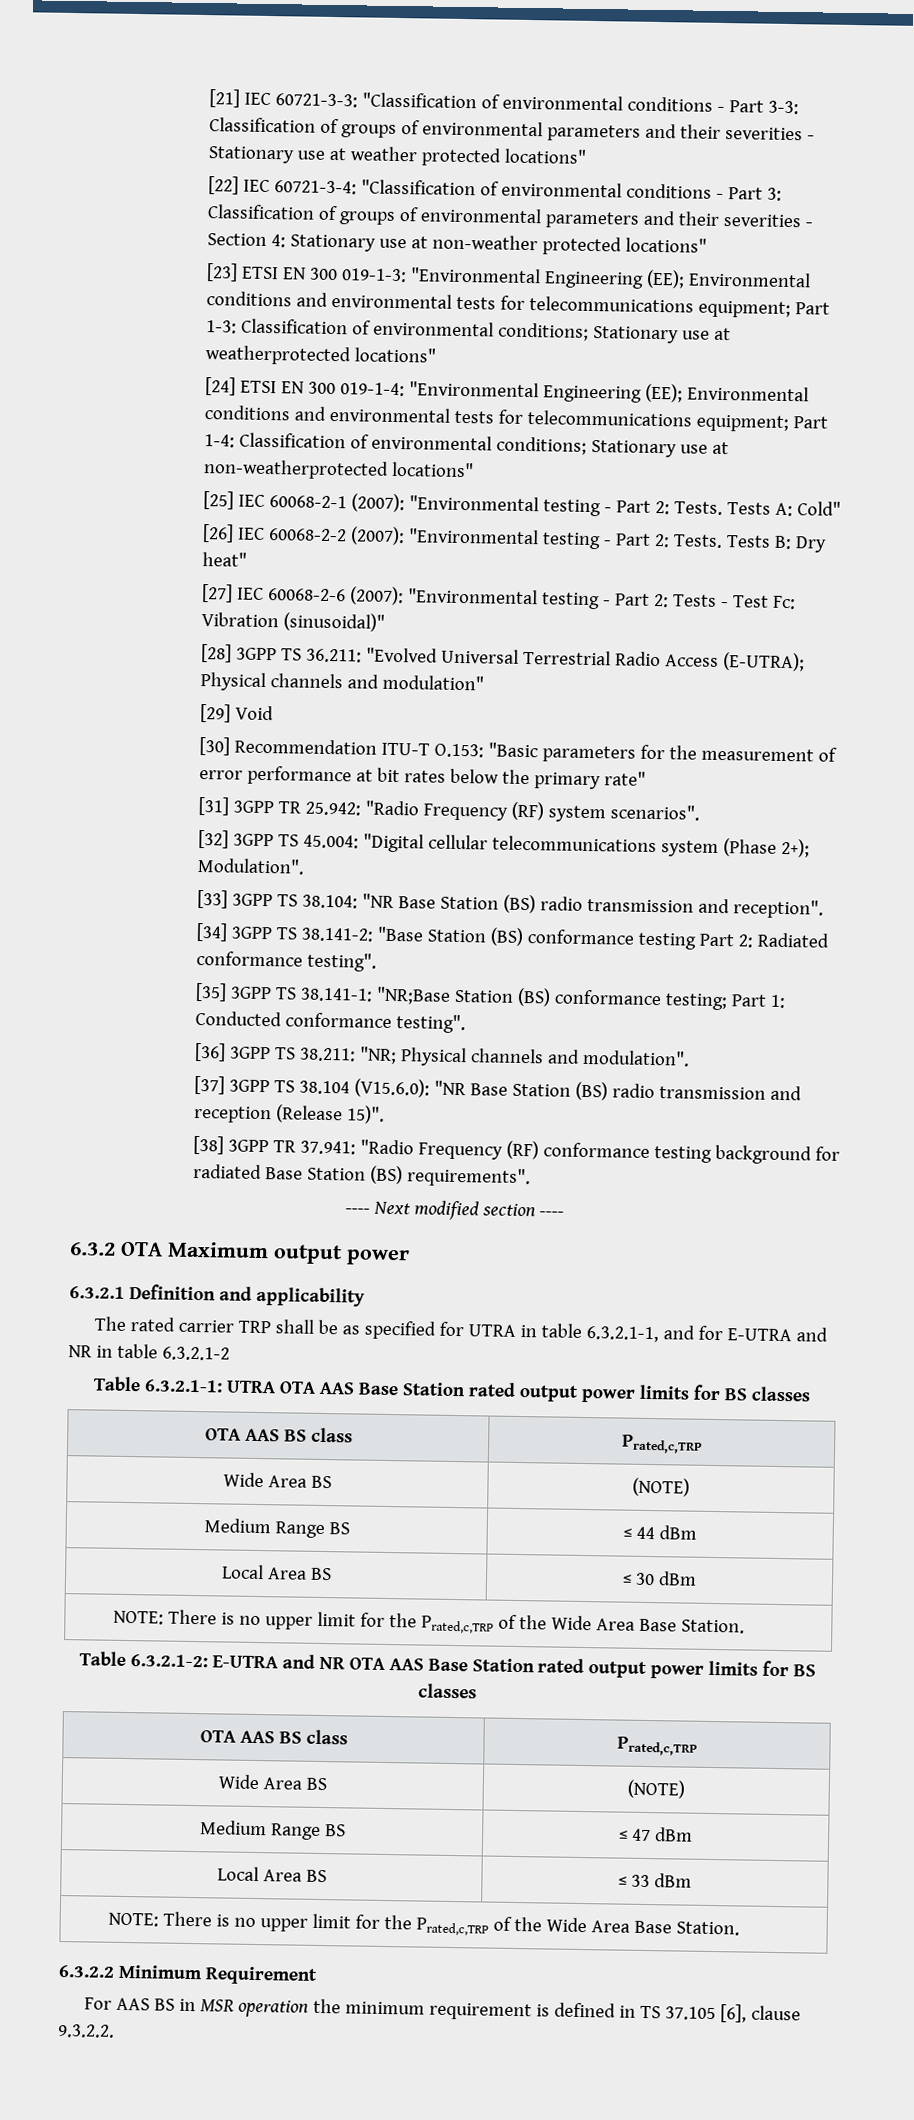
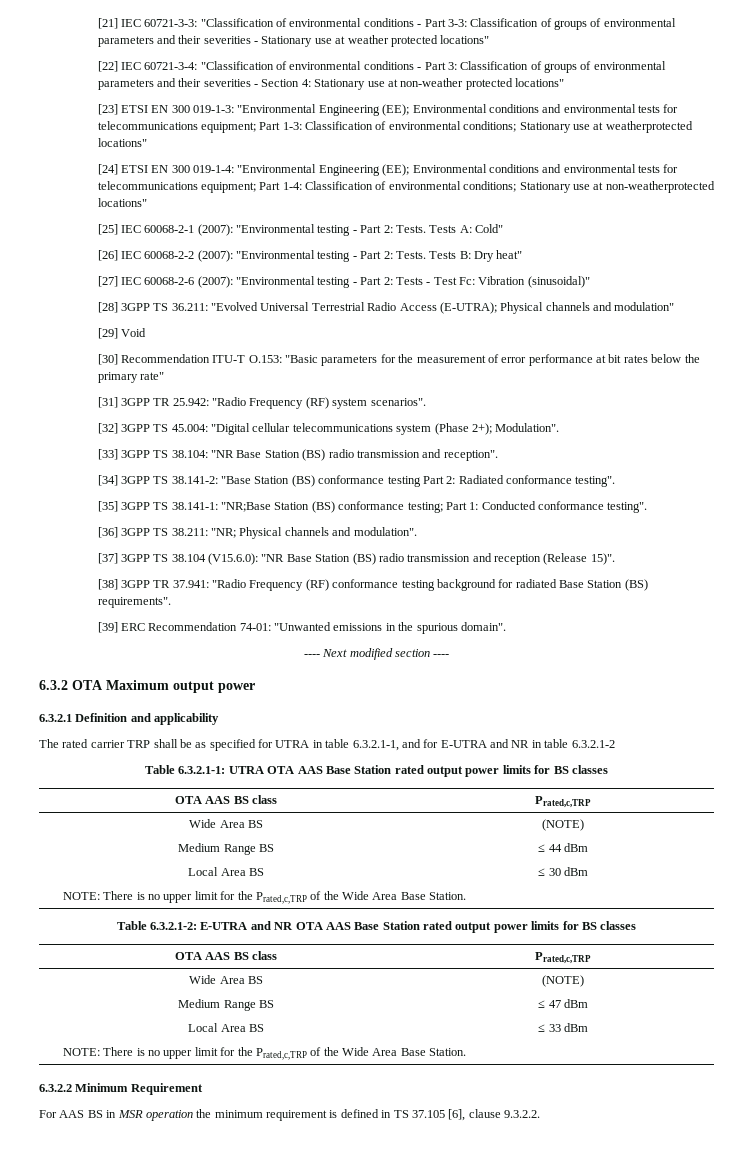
+ [39] ERC Recommendation 74-01: "Unwanted emissions in the spurious domain".

